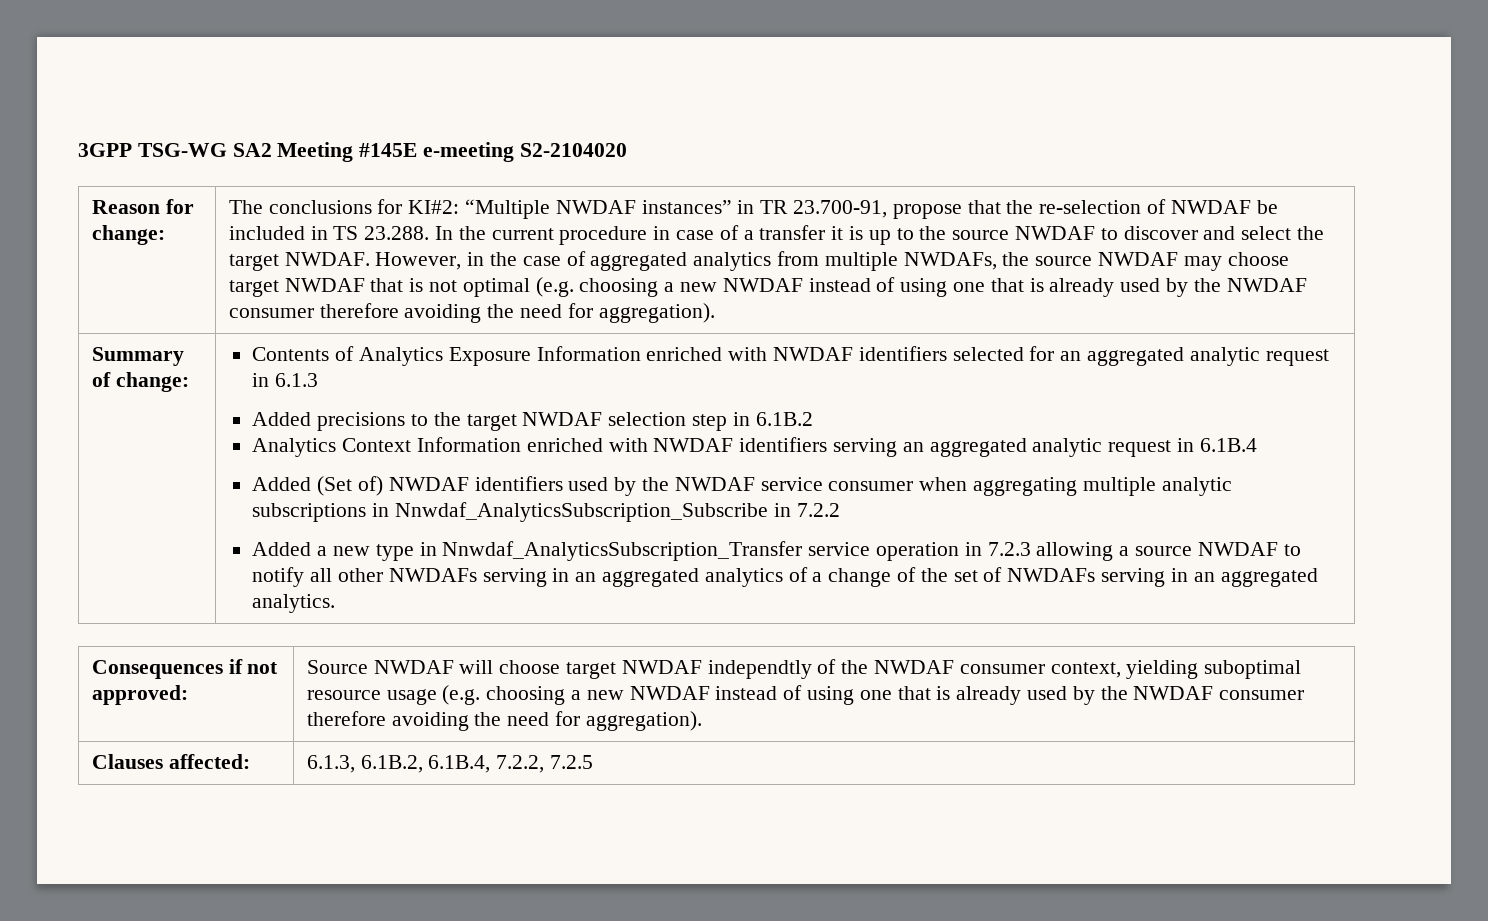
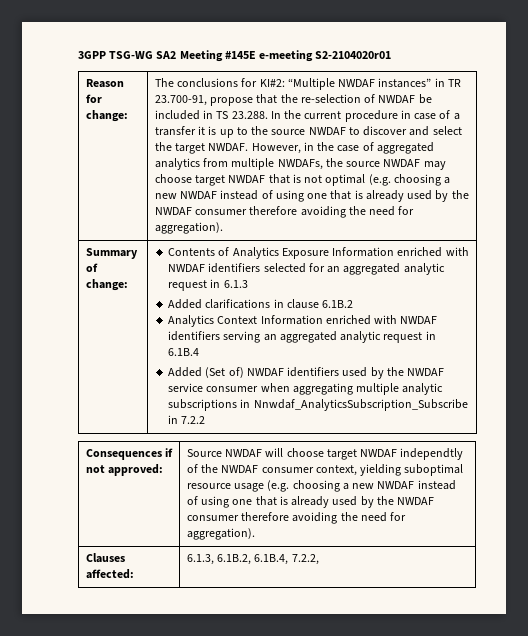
- 3GPP TSG-WG SA2 Meeting #145E e-meeting S2-2104020
+ 3GPP TSG-WG SA2 Meeting #145E e-meeting S2-2104020r01
- Added precisions to the target NWDAF selection step in 6.1B.2
+ Added clarifications in clause 6.1B.2
- Added a new type in Nnwdaf_AnalyticsSubscription_Transfer service operation in 7.2.3 allowing a source NWDAF to notify all other NWDAFs serving in an aggregated analytics of a change of the set of NWDAFs serving in an aggregated analytics.
- Clauses affected: | 6.1.3, 6.1B.2, 6.1B.4, 7.2.2, 7.2.5
+ Clauses affected: | 6.1.3, 6.1B.2, 6.1B.4, 7.2.2,

